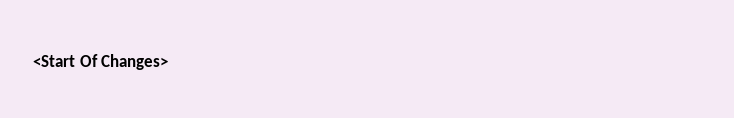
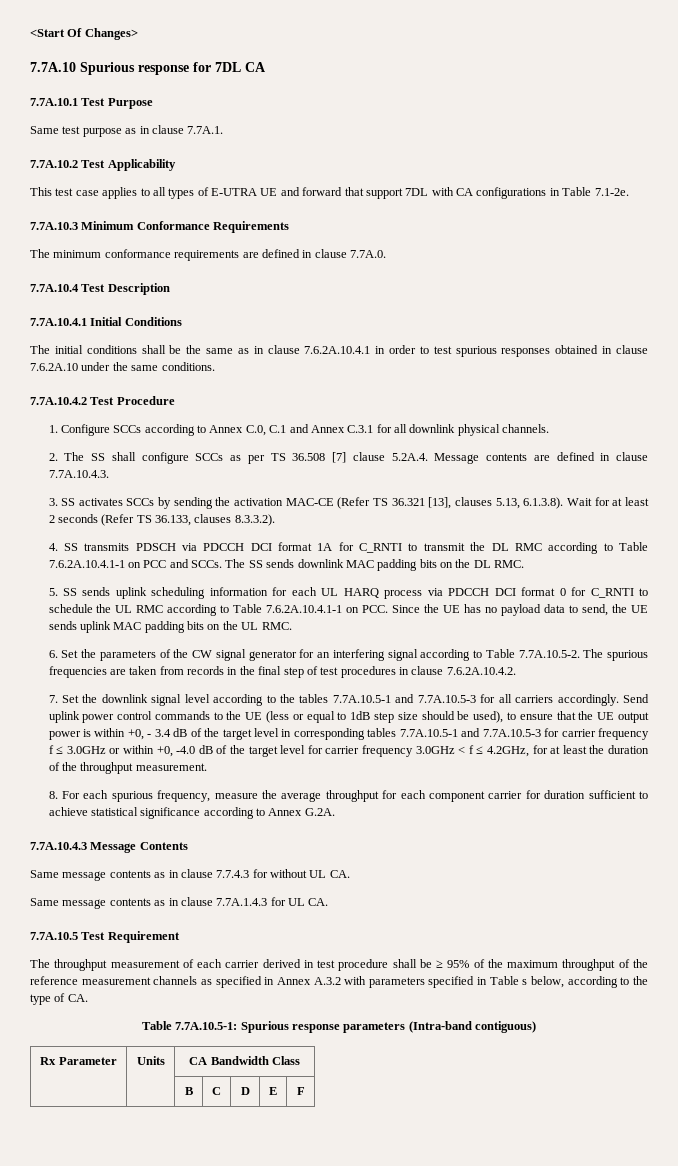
+ 7.7A.10 Spurious response for 7DL CA
+ 7.7A.10.1 Test Purpose
+ Same test purpose as in clause 7.7A.1.
+ 7.7A.10.2 Test Applicability
+ This test case applies to all types of E-UTRA UE and forward that support 7DL with CA configurations in Table 7.1-2e.
+ 7.7A.10.3 Minimum Conformance Requirements
+ The minimum conformance requirements are defined in clause 7.7A.0.
+ 7.7A.10.4 Test Description
+ 7.7A.10.4.1 Initial Conditions
+ The initial conditions shall be the same as in clause 7.6.2A.10.4.1 in order to test spurious responses obtained in clause 7.6.2A.10 under the same conditions.
+ 7.7A.10.4.2 Test Procedure
+ 1. Configure SCCs according to Annex C.0, C.1 and Annex C.3.1 for all downlink physical channels.
+ 2. The SS shall configure SCCs as per TS 36.508 [7] clause 5.2A.4. Message contents are defined in clause 7.7A.10.4.3.
+ 3. SS activates SCCs by sending the activation MAC-CE (Refer TS 36.321 [13], clauses 5.13, 6.1.3.8). Wait for at least 2 seconds (Refer TS 36.133, clauses 8.3.3.2).
+ 4. SS transmits PDSCH via PDCCH DCI format 1A for C_RNTI to transmit the DL RMC according to Table 7.6.2A.10.4.1-1 on PCC and SCCs. The SS sends downlink MAC padding bits on the DL RMC.
+ 5. SS sends uplink scheduling information for each UL HARQ process via PDCCH DCI format 0 for C_RNTI to schedule the UL RMC according to Table 7.6.2A.10.4.1-1 on PCC. Since the UE has no payload data to send, the UE sends uplink MAC padding bits on the UL RMC.
+ 6. Set the parameters of the CW signal generator for an interfering signal according to Table 7.7A.10.5-2. The spurious frequencies are taken from records in the final step of test procedures in clause 7.6.2A.10.4.2.
+ 7. Set the downlink signal level according to the tables 7.7A.10.5-1 and 7.7A.10.5-3 for all carriers accordingly. Send uplink power control commands to the UE (less or equal to 1dB step size should be used), to ensure that the UE output power is within +0, - 3.4 dB of the target level in corresponding tables 7.7A.10.5-1 and 7.7A.10.5-3 for carrier frequency f ≤ 3.0GHz or within +0, -4.0 dB of the target level for carrier frequency 3.0GHz < f ≤ 4.2GHz, for at least the duration of the throughput measurement.
+ 8. For each spurious frequency, measure the average throughput for each component carrier for duration sufficient to achieve statistical significance according to Annex G.2A.
+ 7.7A.10.4.3 Message Contents
+ Same message contents as in clause 7.7.4.3 for without UL CA.
+ Same message contents as in clause 7.7A.1.4.3 for UL CA.
+ 7.7A.10.5 Test Requirement
+ The throughput measurement of each carrier derived in test procedure shall be ≥ 95% of the maximum throughput of the reference measurement channels as specified in Annex A.3.2 with parameters specified in Table s below, according to the type of CA.
+ Table 7.7A.10.5-1: Spurious response parameters (Intra-band contiguous)
+ Rx Parameter | Units | CA Bandwidth Class
+ | | B | C | D | E | F

